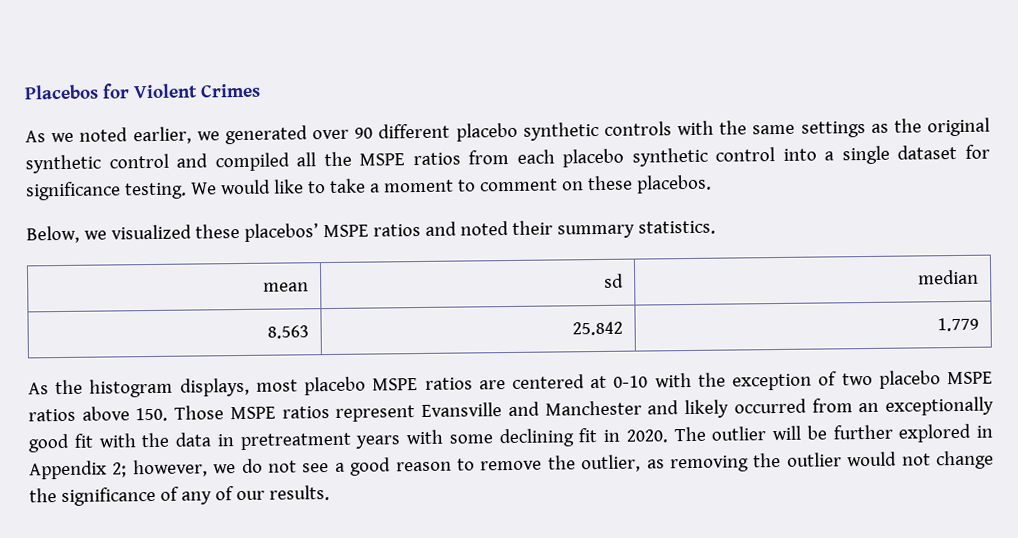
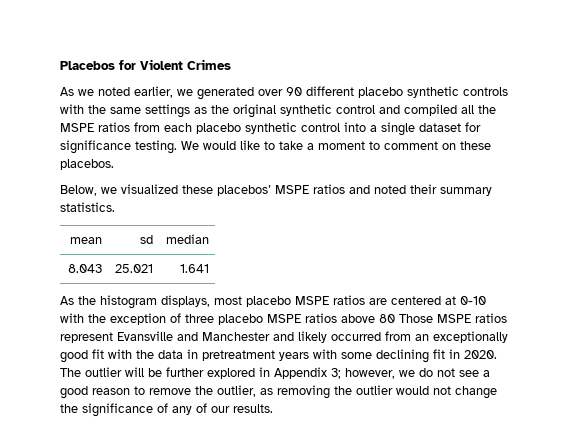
- 8.563 | 25.842 | 1.779
+ 8.043 | 25.021 | 1.641
- As the histogram displays, most placebo MSPE ratios are centered at 0-10 with the exception of two placebo MSPE ratios above 150. Those MSPE ratios represent Evansville and Manchester and likely occurred from an exceptionally good fit with the data in pretreatment years with some declining fit in 2020.
+ As the histogram displays, most placebo MSPE ratios are centered at 0-10 with the exception of three placebo MSPE ratios above 80 Those MSPE ratios represent Evansville and Manchester and likely occurred from an exceptionally good fit with the data in pretreatment years with some declining fit in 2020.
- The outlier will be further explored in Appendix 2; however, we do not see a good reason to remove the outlier, as removing the outlier would not change the significance of any of our results.
+ The outlier will be further explored in Appendix 3; however, we do not see a good reason to remove the outlier, as removing the outlier would not change the significance of any of our results.

